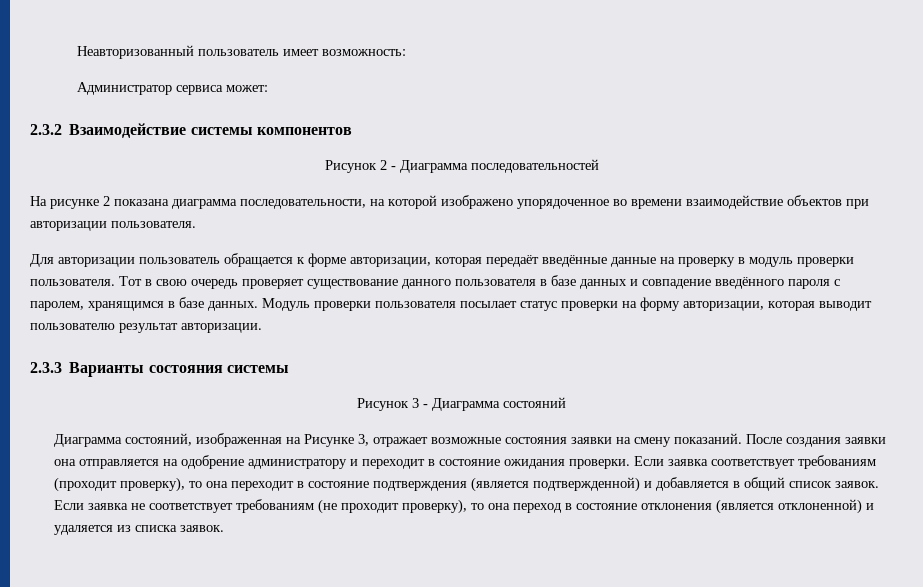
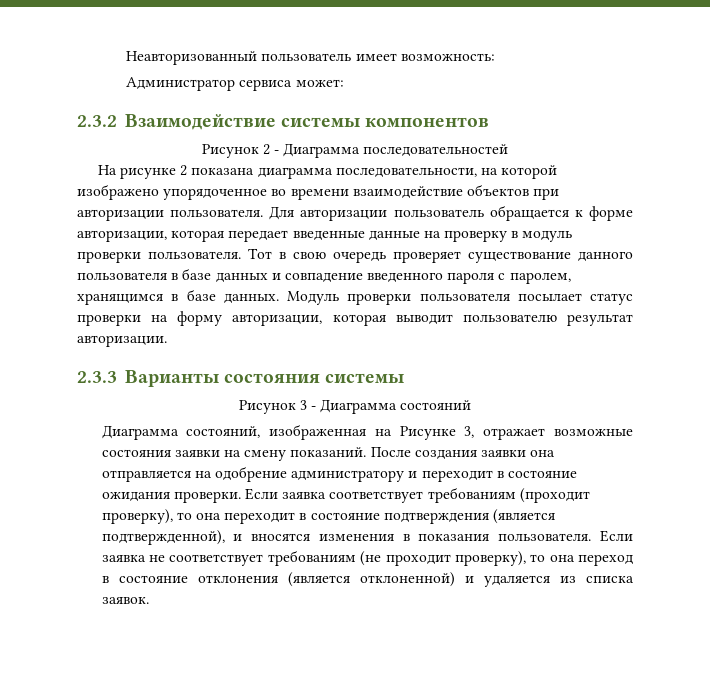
- На рисунке 2 показана диаграмма последовательности, на которой изображено упорядоченное во времени взаимодействие объектов при авторизации пользователя.
- Для авторизации пользователь обращается к форме авторизации, которая передаёт введённые данные на проверку в модуль проверки пользователя.
+ На рисунке 2 показана диаграмма последовательности, на которой изображено упорядоченное во времени взаимодействие объектов при авторизации пользователя. Для авторизации пользователь обращается к форме авторизации, которая передает введенные данные на проверку в модуль проверки пользователя.
- Тот в свою очередь проверяет существование данного пользователя в базе данных и совпадение введённого пароля с паролем, хранящимся в базе данных.
+ Тот в свою очередь проверяет существование данного пользователя в базе данных и совпадение введенного пароля с паролем, хранящимся в базе данных.
- Если заявка соответствует требованиям (проходит проверку), то она переходит в состояние подтверждения (является подтвержденной) и добавляется в общий список заявок.
+ Если заявка соответствует требованиям (проходит проверку), то она переходит в состояние подтверждения (является подтвержденной), и вносятся изменения в показания пользователя.

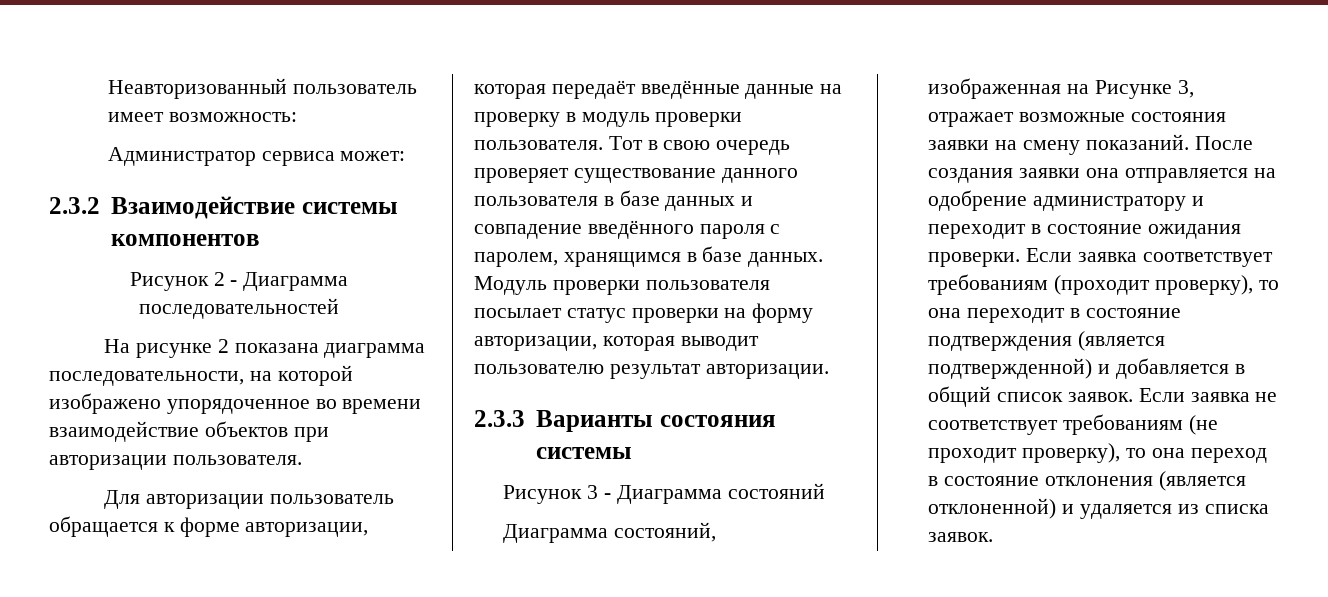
- На рисунке 2 показана диаграмма последовательности, на которой изображено упорядоченное во времени взаимодействие объектов при авторизации пользователя. Для авторизации пользователь обращается к форме авторизации, которая передает введенные данные на проверку в модуль проверки пользователя.
+ На рисунке 2 показана диаграмма последовательности, на которой изображено упорядоченное во времени взаимодействие объектов при авторизации пользователя.
+ Для авторизации пользователь обращается к форме авторизации, которая передаёт введённые данные на проверку в модуль проверки пользователя.
- Тот в свою очередь проверяет существование данного пользователя в базе данных и совпадение введенного пароля с паролем, хранящимся в базе данных.
+ Тот в свою очередь проверяет существование данного пользователя в базе данных и совпадение введённого пароля с паролем, хранящимся в базе данных.
- Если заявка соответствует требованиям (проходит проверку), то она переходит в состояние подтверждения (является подтвержденной), и вносятся изменения в показания пользователя.
+ Если заявка соответствует требованиям (проходит проверку), то она переходит в состояние подтверждения (является подтвержденной) и добавляется в общий список заявок.

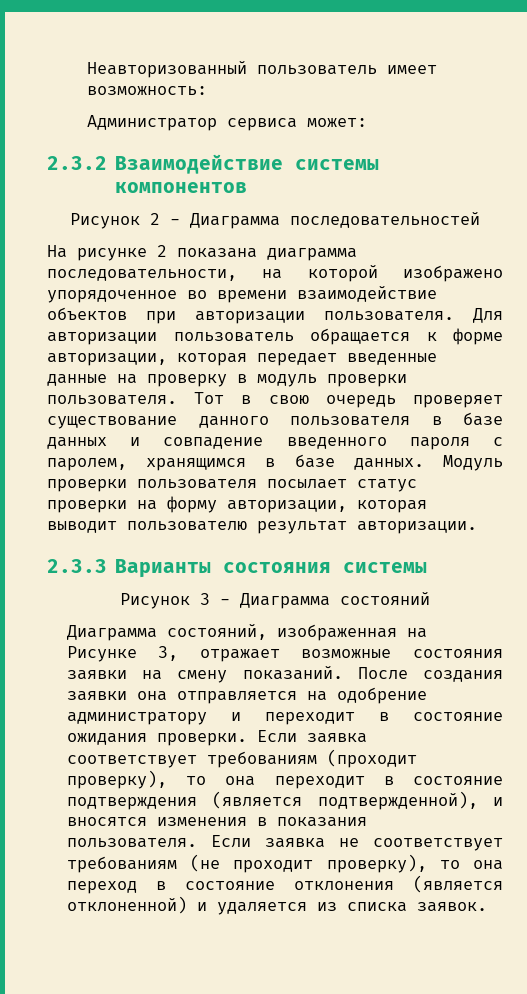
- На рисунке 2 показана диаграмма последовательности, на которой изображено упорядоченное во времени взаимодействие объектов при авторизации пользователя.
- Для авторизации пользователь обращается к форме авторизации, которая передаёт введённые данные на проверку в модуль проверки пользователя.
+ На рисунке 2 показана диаграмма последовательности, на которой изображено упорядоченное во времени взаимодействие объектов при авторизации пользователя. Для авторизации пользователь обращается к форме авторизации, которая передает введенные данные на проверку в модуль проверки пользователя.
- Тот в свою очередь проверяет существование данного пользователя в базе данных и совпадение введённого пароля с паролем, хранящимся в базе данных.
+ Тот в свою очередь проверяет существование данного пользователя в базе данных и совпадение введенного пароля с паролем, хранящимся в базе данных.
- Если заявка соответствует требованиям (проходит проверку), то она переходит в состояние подтверждения (является подтвержденной) и добавляется в общий список заявок.
+ Если заявка соответствует требованиям (проходит проверку), то она переходит в состояние подтверждения (является подтвержденной), и вносятся изменения в показания пользователя.

